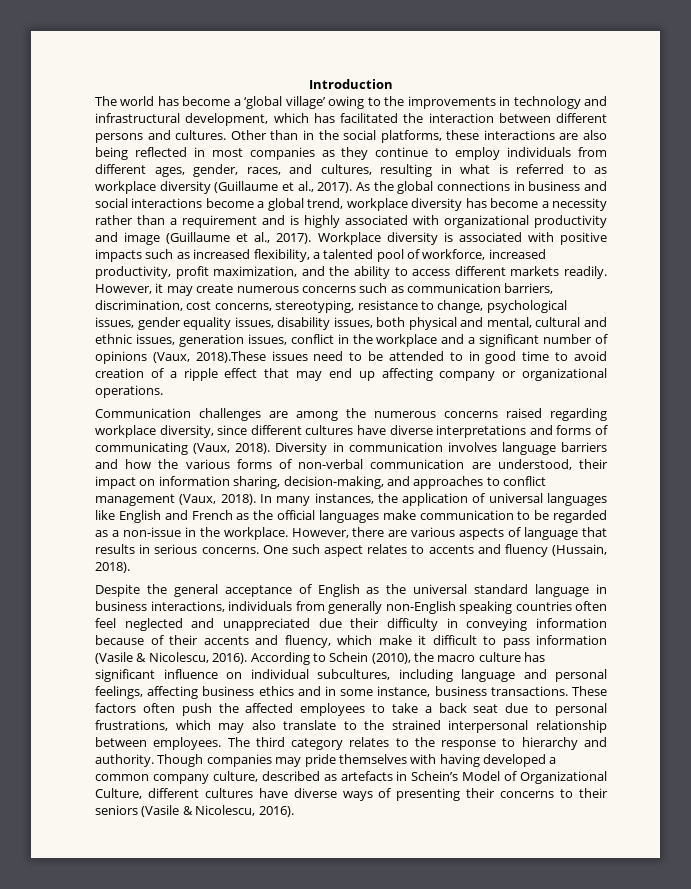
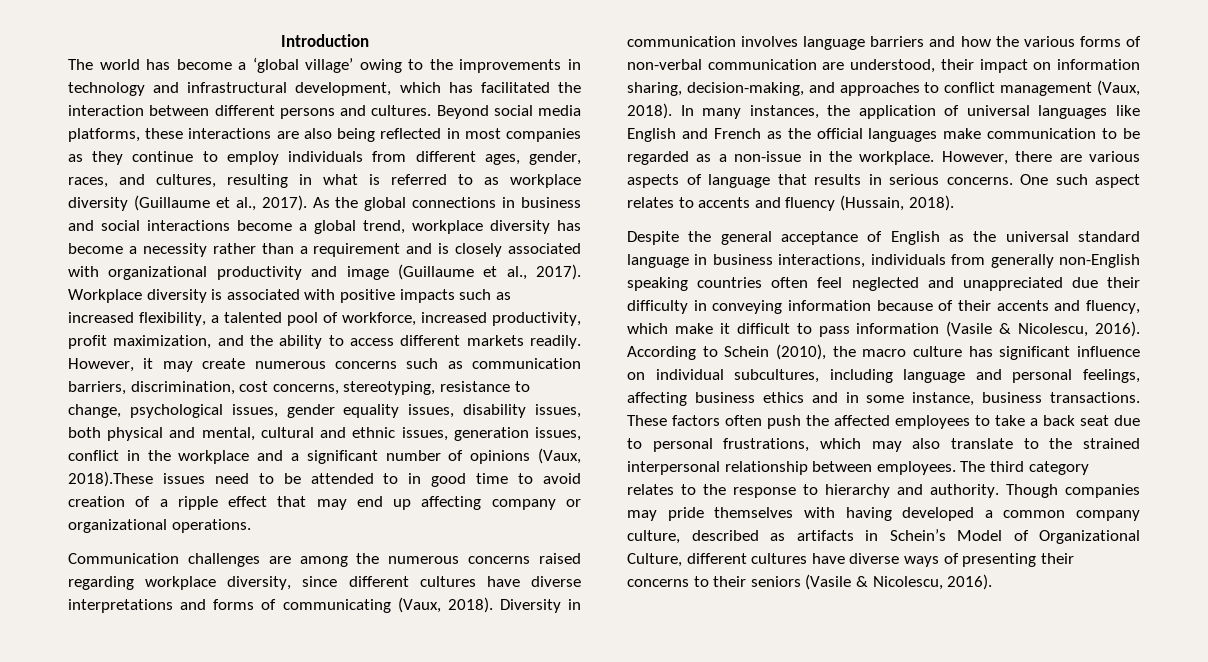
- Other than in the social platforms, these interactions are also being reflected in most companies as they continue to employ individuals from different ages, gender, races, and cultures, resulting in what is referred to as workplace diversity (Guillaume et al., 2017).
+ Beyond social media platforms, these interactions are also being reflected in most companies as they continue to employ individuals from different ages, gender, races, and cultures, resulting in what is referred to as workplace diversity (Guillaume et al., 2017).
- As the global connections in business and social interactions become a global trend, workplace diversity has become a necessity rather than a requirement and is highly associated with organizational productivity and image (Guillaume et al., 2017).
+ As the global connections in business and social interactions become a global trend, workplace diversity has become a necessity rather than a requirement and is closely associated with organizational productivity and image (Guillaume et al., 2017).
- Though companies may pride themselves with having developed a common company culture, described as artefacts in Schein’s Model of Organizational Culture, different cultures have diverse ways of presenting their concerns to their seniors (Vasile & Nicolescu, 2016).
+ Though companies may pride themselves with having developed a common company culture, described as artifacts in Schein’s Model of Organizational Culture, different cultures have diverse ways of presenting their concerns to their seniors (Vasile & Nicolescu, 2016).

